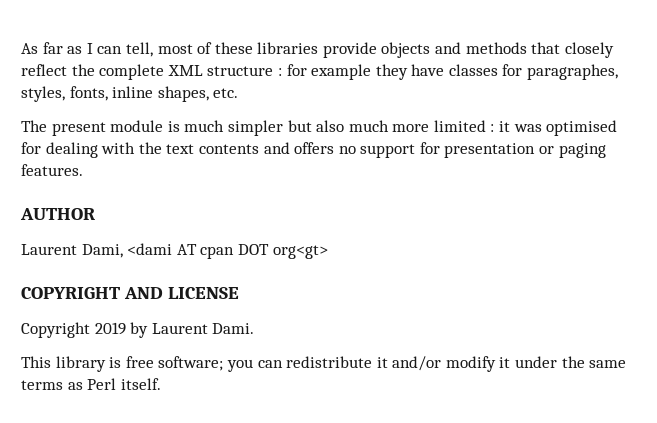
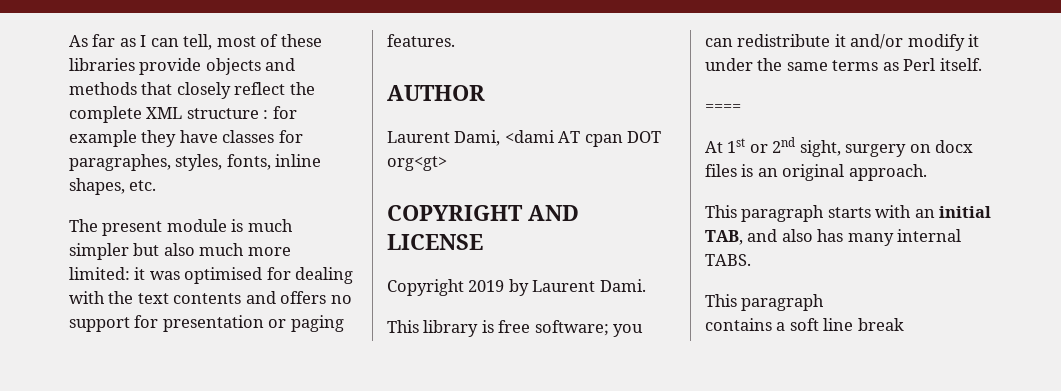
- The present module is much simpler but also much more limited : it was optimised for dealing with the text contents and offers no support for presentation or paging features.
+ The present module is much simpler but also much more limited: it was optimised for dealing with the text contents and offers no support for presentation or paging features.
+ ====
+ At 1st or 2nd sight, surgery on docx files is an original approach.
+ This paragraph starts with an initial TAB, and also has many internal TABS.
+ This paragraph
+ contains a soft line break

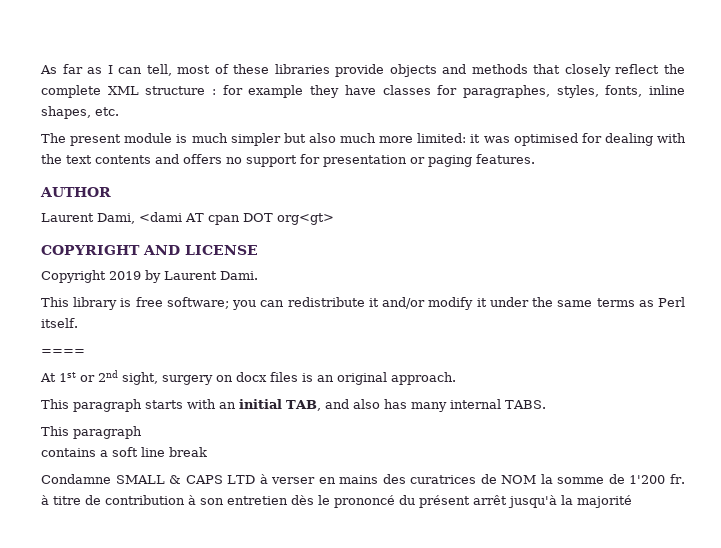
+ Condamne SMALL & CAPS LTD à verser en mains des curatrices de NOM la somme de 1'200 fr. à titre de contribution à son entretien dès le prononcé du présent arrêt jusqu'à la majorité

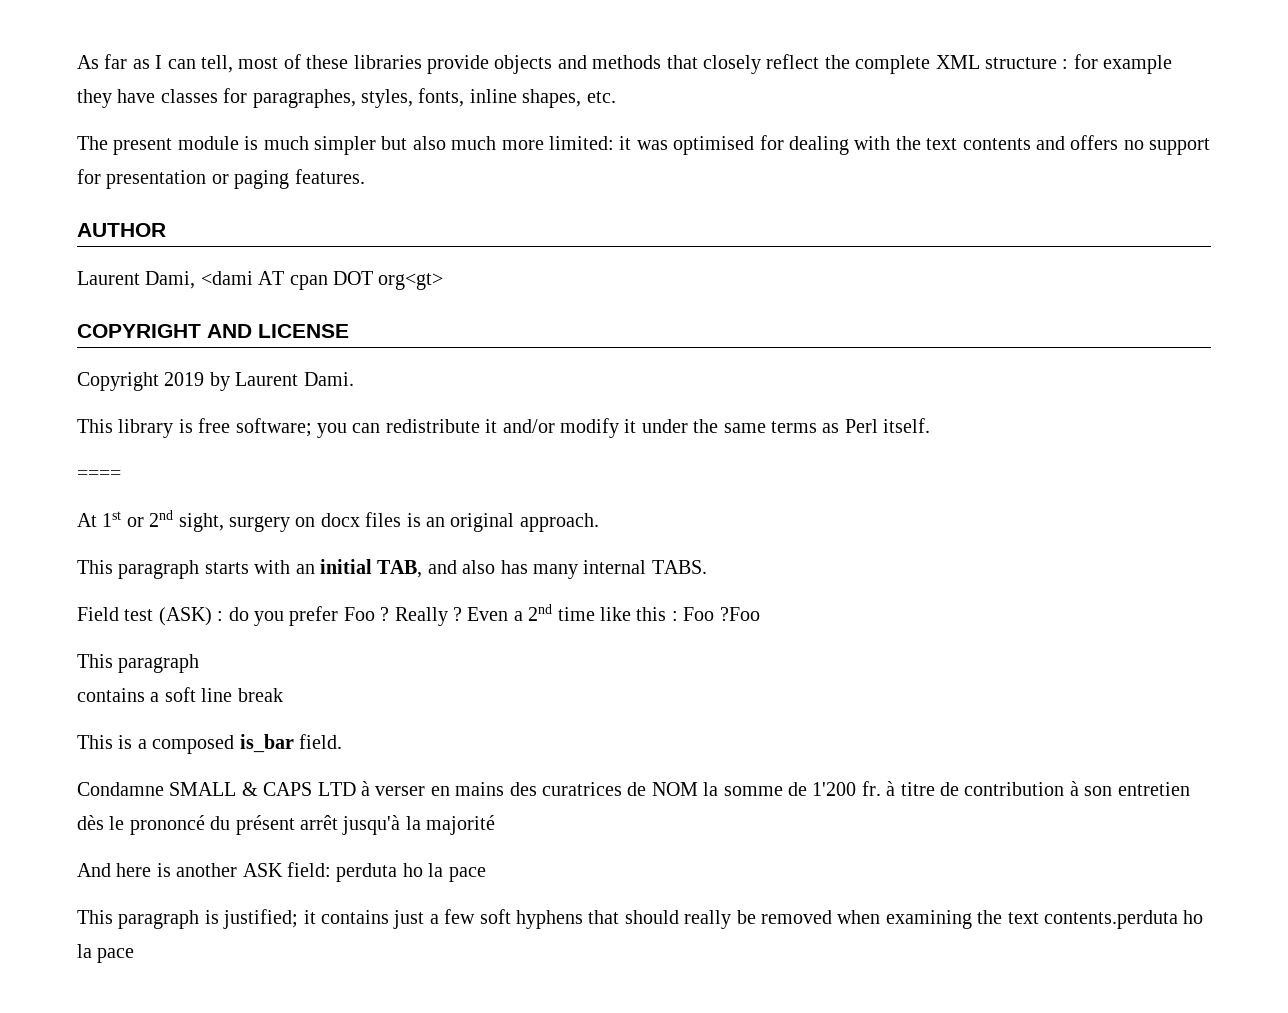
+ Field test (ASK) : do you prefer Foo ? Really ? Even a 2nd time like this : Foo ?Foo
+ This is a composed is_bar field.
+ And here is another ASK field: perduta ho la pace
+ This paragraph is justified; it contains just a few soft hyphens that should really be removed when examining the text contents.perduta ho la pace

